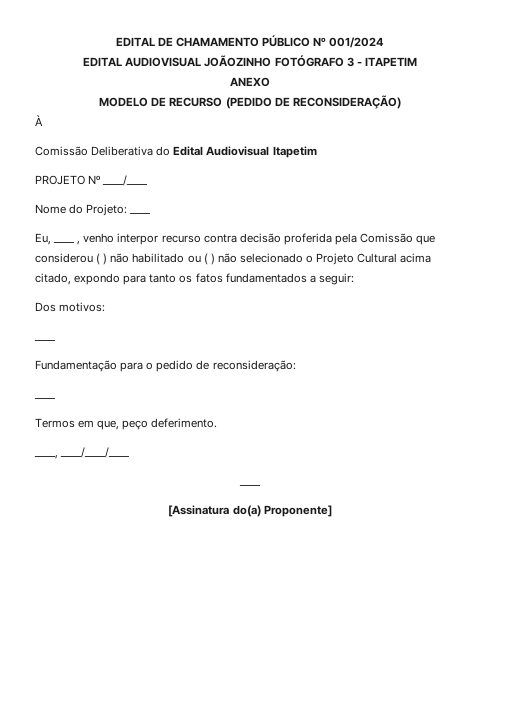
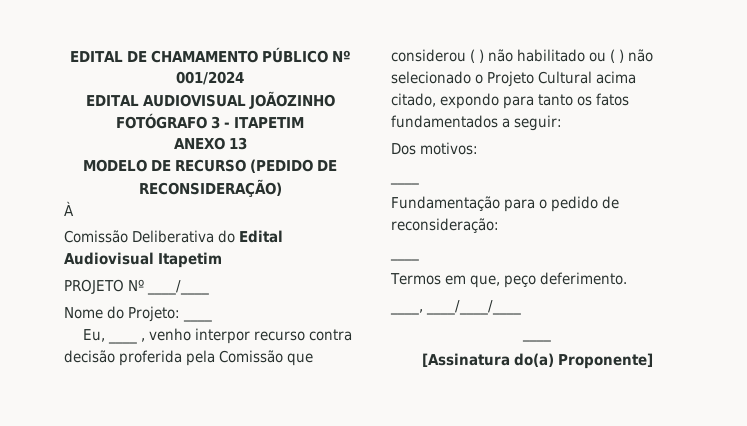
- ANEXO
+ ANEXO 13

